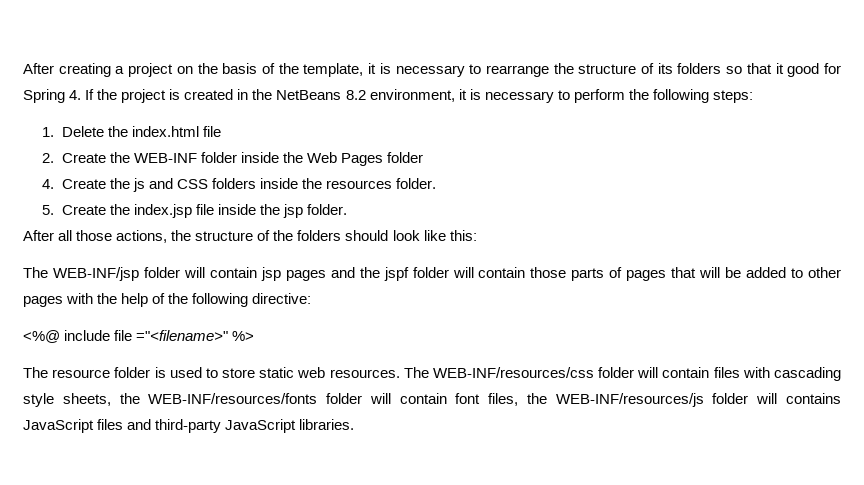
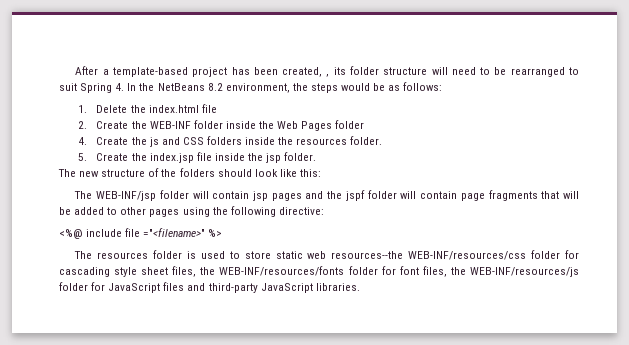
- After creating a project on the basis of the template, it is necessary to rearrange the structure of its folders so that it good for Spring 4. If the project is created in the NetBeans 8.2 environment, it is necessary to perform the following steps:
+ After a template-based project has been created, , its folder structure will need to be rearranged to suit Spring 4. In the NetBeans 8.2 environment, the steps would be as follows:
- After all those actions, the structure of the folders should look like this:
+ The new structure of the folders should look like this:
- The WEB-INF/jsp folder will contain jsp pages and the jspf folder will contain those parts of pages that will be added to other pages with the help of the following directive:
+ The WEB-INF/jsp folder will contain jsp pages and the jspf folder will contain page fragments that will be added to other pages using the following directive:
- The resource folder is used to store static web resources. The WEB-INF/resources/css folder will contain files with cascading style sheets, the WEB-INF/resources/fonts folder will contain font files, the WEB-INF/resources/js folder will contains JavaScript files and third-party JavaScript libraries.
+ The resources folder is used to store static web resources--the WEB-INF/resources/css folder for cascading style sheet files, the WEB-INF/resources/fonts folder for font files, the WEB-INF/resources/js folder for JavaScript files and third-party JavaScript libraries.

